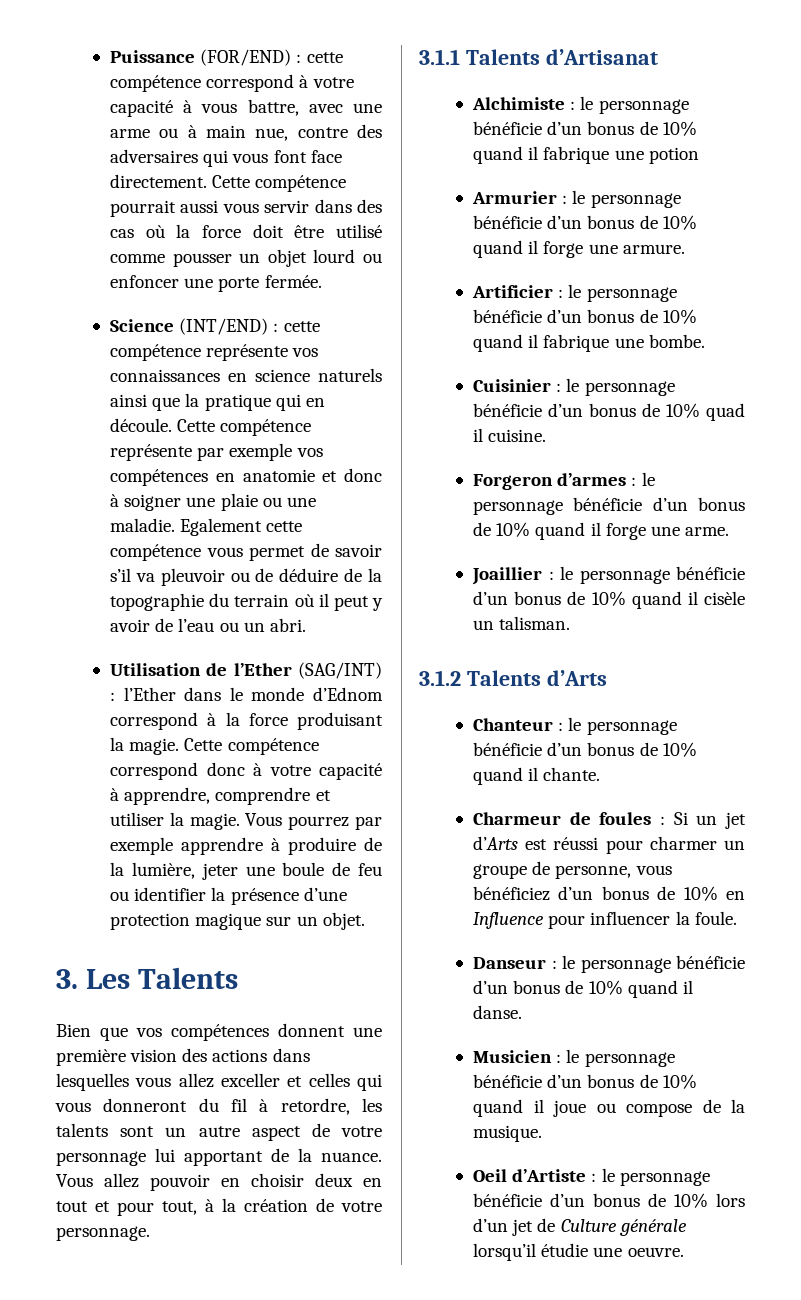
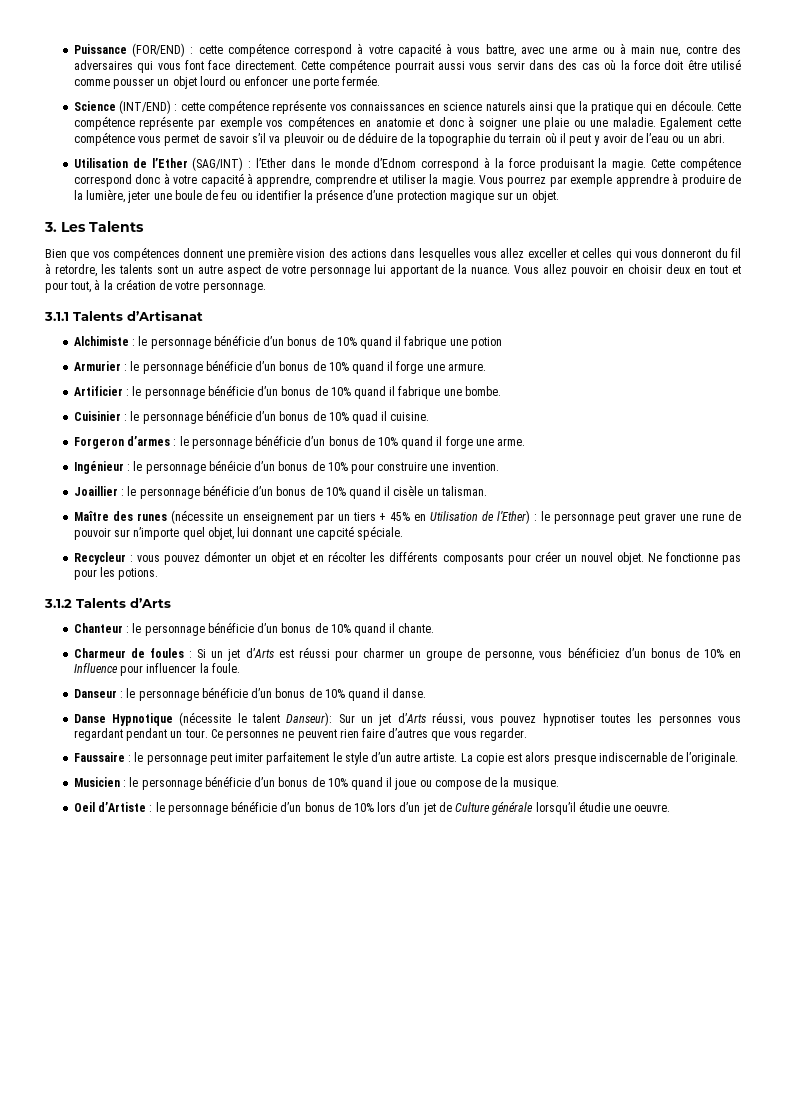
+ Ingénieur : le personnage bénéicie d’un bonus de 10% pour construire une invention.
+ Maître des runes (nécessite un enseignement par un tiers + 45% en Utilisation de l’Ether) : le personnage peut graver une rune de pouvoir sur n’importe quel objet, lui donnant une capcité spéciale.
+ Recycleur : vous pouvez démonter un objet et en récolter les différents composants pour créer un nouvel objet. Ne fonctionne pas pour les potions.
+ Danse Hypnotique (nécessite le talent Danseur): Sur un jet d’Arts réussi, vous pouvez hypnotiser toutes les personnes vous regardant pendant un tour. Ce personnes ne peuvent rien faire d’autres que vous regarder.
+ Faussaire : le personnage peut imiter parfaitement le style d’un autre artiste. La copie est alors presque indiscernable de l’originale.

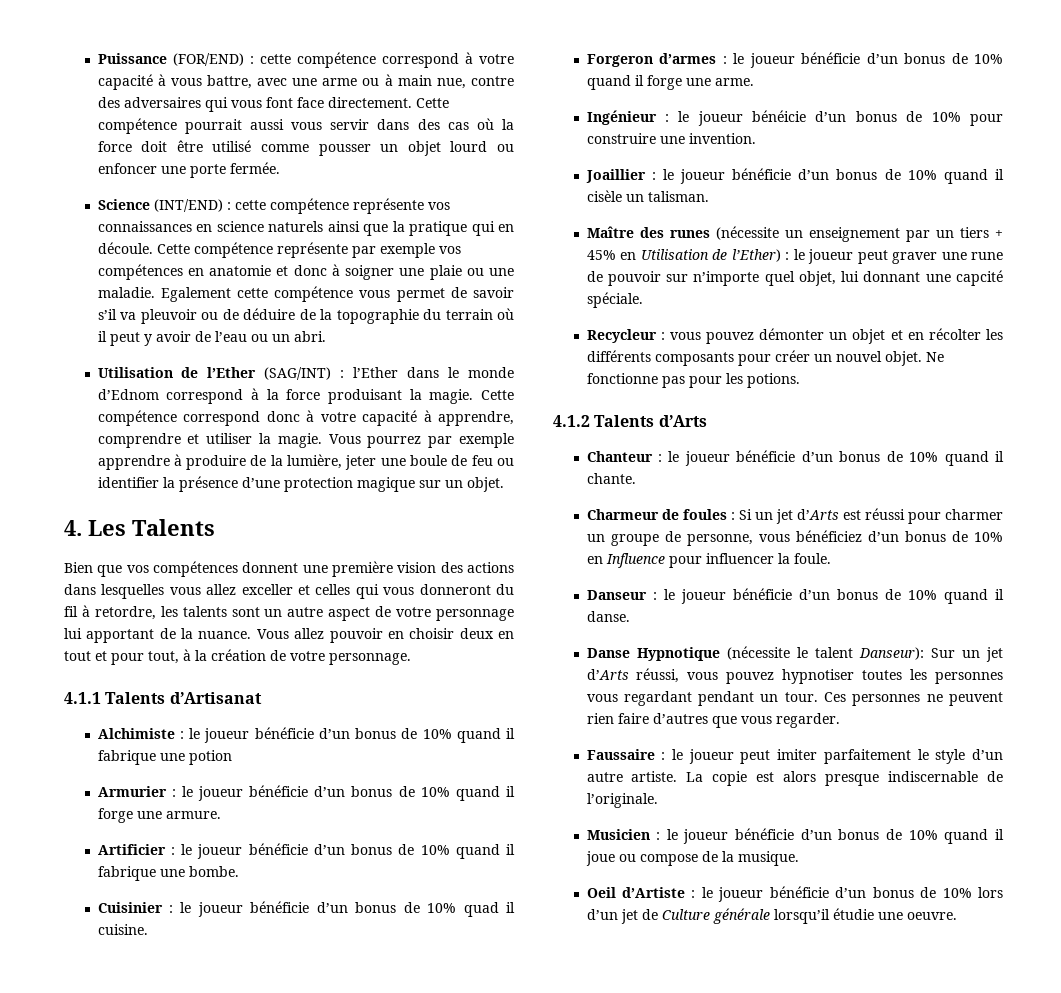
- 3. Les Talents
+ 4. Les Talents
- 3.1.1 Talents d’Artisanat
+ 4.1.1 Talents d’Artisanat
- Alchimiste : le personnage bénéficie d’un bonus de 10% quand il fabrique une potion
+ Alchimiste : le joueur bénéficie d’un bonus de 10% quand il fabrique une potion
- Armurier : le personnage bénéficie d’un bonus de 10% quand il forge une armure.
+ Armurier : le joueur bénéficie d’un bonus de 10% quand il forge une armure.
- Artificier : le personnage bénéficie d’un bonus de 10% quand il fabrique une bombe.
+ Artificier : le joueur bénéficie d’un bonus de 10% quand il fabrique une bombe.
- Cuisinier : le personnage bénéficie d’un bonus de 10% quad il cuisine.
+ Cuisinier : le joueur bénéficie d’un bonus de 10% quad il cuisine.
- Forgeron d’armes : le personnage bénéficie d’un bonus de 10% quand il forge une arme.
+ Forgeron d’armes : le joueur bénéficie d’un bonus de 10% quand il forge une arme.
- Ingénieur : le personnage bénéicie d’un bonus de 10% pour construire une invention.
+ Ingénieur : le joueur bénéicie d’un bonus de 10% pour construire une invention.
- Joaillier : le personnage bénéficie d’un bonus de 10% quand il cisèle un talisman.
+ Joaillier : le joueur bénéficie d’un bonus de 10% quand il cisèle un talisman.
- Maître des runes (nécessite un enseignement par un tiers + 45% en Utilisation de l’Ether) : le personnage peut graver une rune de pouvoir sur n’importe quel objet, lui donnant une capcité spéciale.
+ Maître des runes (nécessite un enseignement par un tiers + 45% en Utilisation de l’Ether) : le joueur peut graver une rune de pouvoir sur n’importe quel objet, lui donnant une capcité spéciale.
- 3.1.2 Talents d’Arts
+ 4.1.2 Talents d’Arts
- Chanteur : le personnage bénéficie d’un bonus de 10% quand il chante.
+ Chanteur : le joueur bénéficie d’un bonus de 10% quand il chante.
- Danseur : le personnage bénéficie d’un bonus de 10% quand il danse.
+ Danseur : le joueur bénéficie d’un bonus de 10% quand il danse.
- Ce personnes ne peuvent rien faire d’autres que vous regarder.
+ Ces personnes ne peuvent rien faire d’autres que vous regarder.
- Faussaire : le personnage peut imiter parfaitement le style d’un autre artiste.
+ Faussaire : le joueur peut imiter parfaitement le style d’un autre artiste.
- Musicien : le personnage bénéficie d’un bonus de 10% quand il joue ou compose de la musique.
+ Musicien : le joueur bénéficie d’un bonus de 10% quand il joue ou compose de la musique.
- Oeil d’Artiste : le personnage bénéficie d’un bonus de 10% lors d’un jet de Culture générale lorsqu’il étudie une oeuvre.
+ Oeil d’Artiste : le joueur bénéficie d’un bonus de 10% lors d’un jet de Culture générale lorsqu’il étudie une oeuvre.

